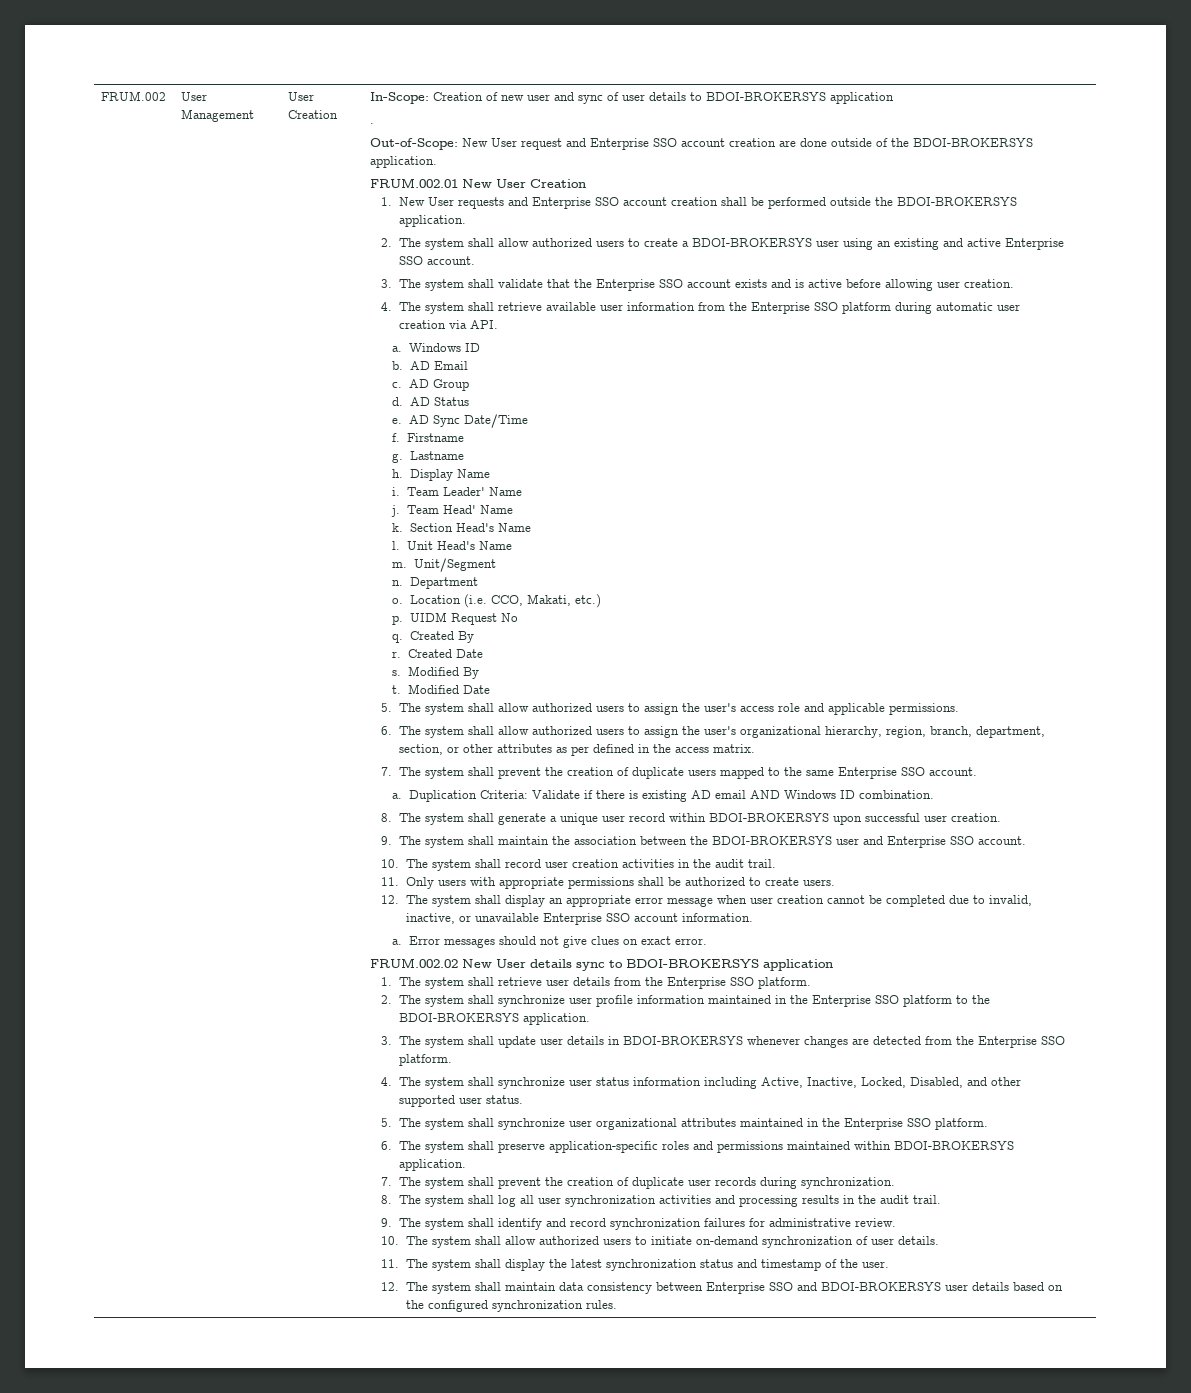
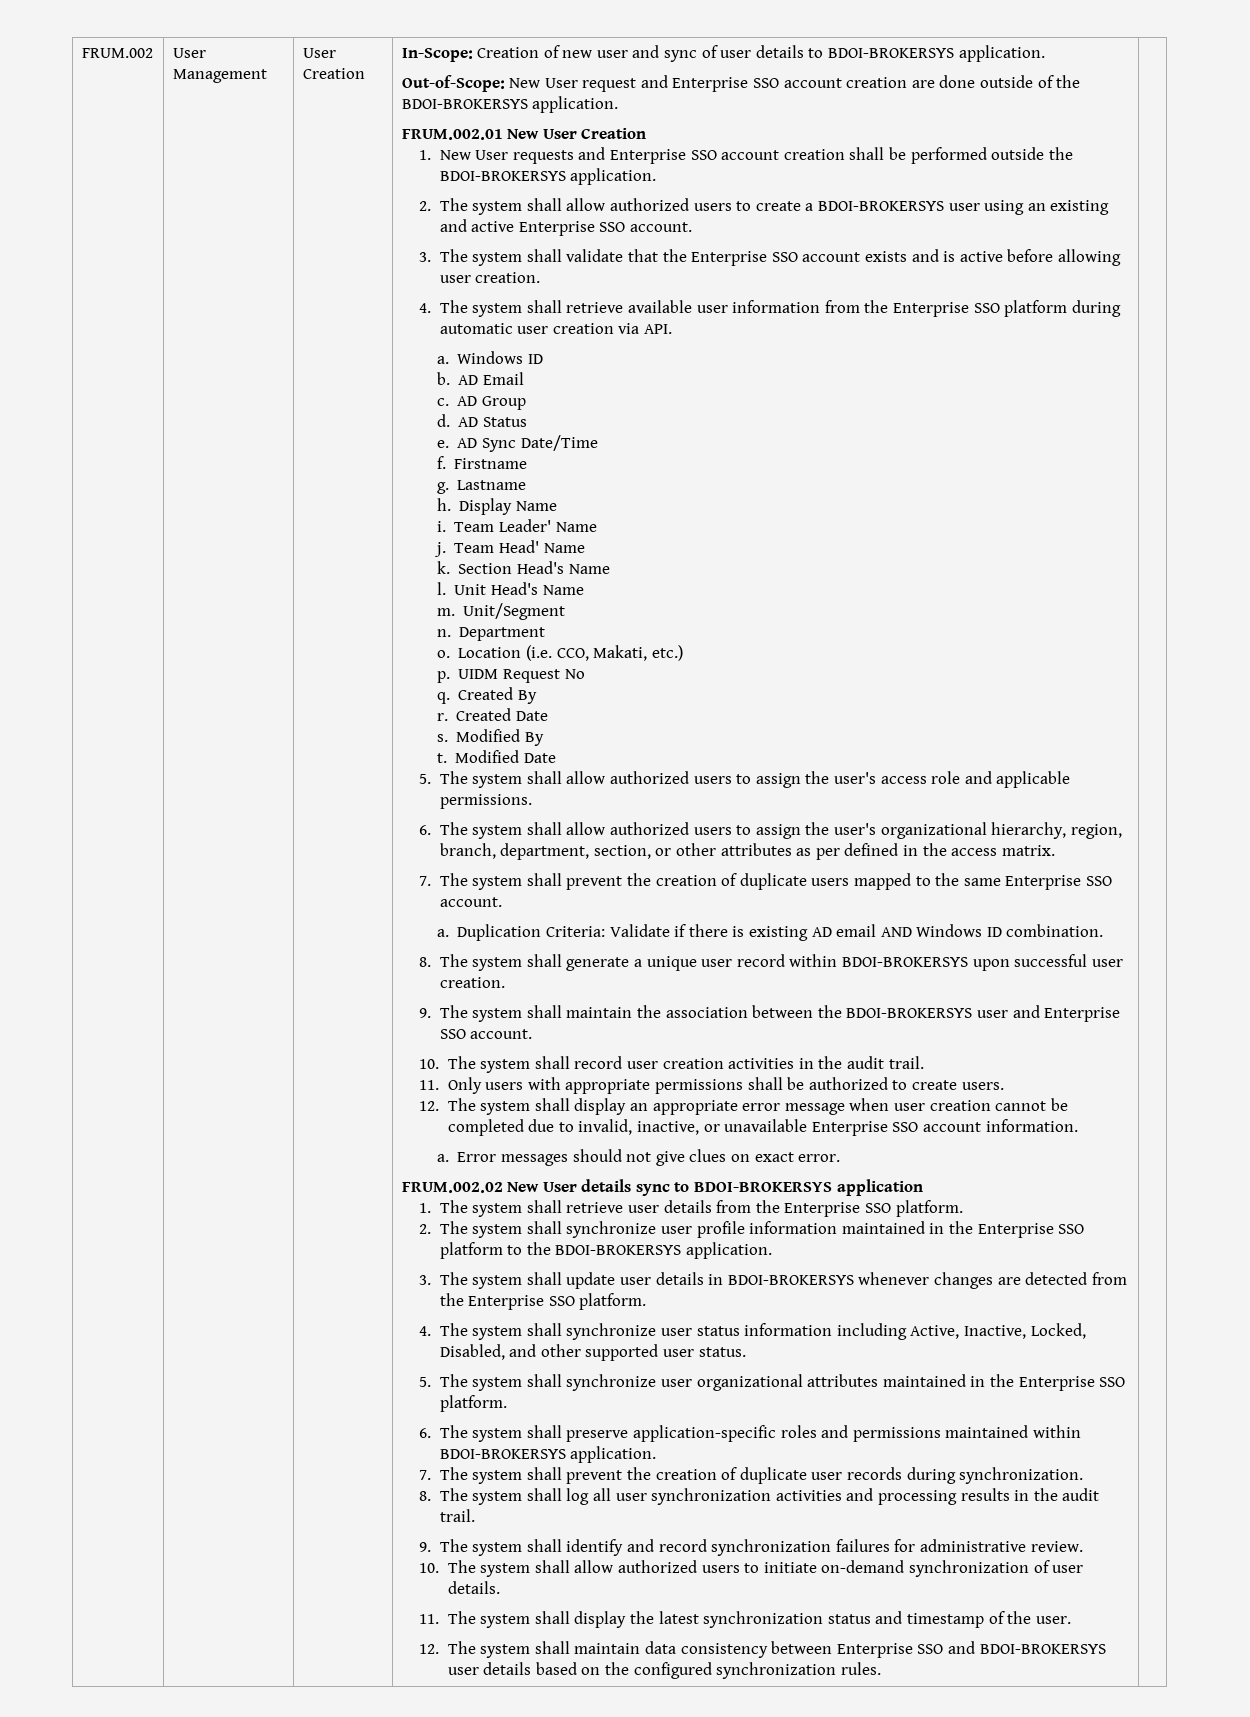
- In-Scope: Creation of new user and sync of user details to BDOI-BROKERSYS application
- .
+ In-Scope: Creation of new user and sync of user details to BDOI-BROKERSYS application.

